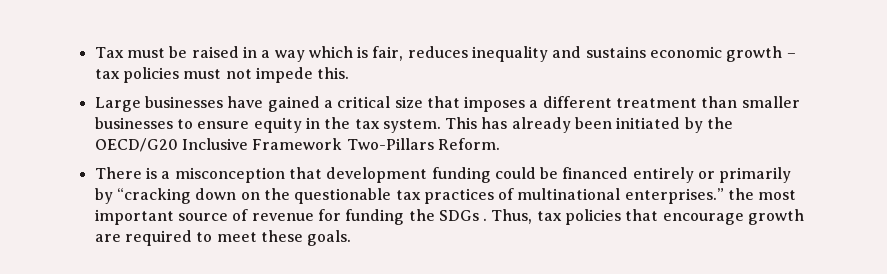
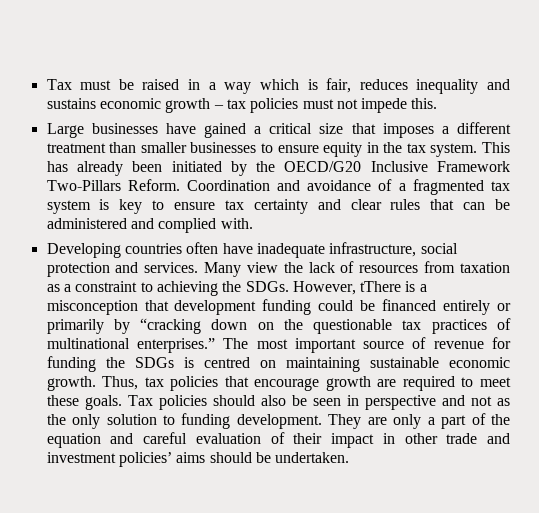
- This has already been initiated by the OECD/G20 Inclusive Framework Two-Pillars Reform.
- There is a misconception that development funding could be financed entirely or primarily by “cracking down on the questionable tax practices of multinational enterprises.” the most important source of revenue for funding the SDGs .
+ This has already been initiated by the OECD/G20 Inclusive Framework Two-Pillars Reform. Coordination and avoidance of a fragmented tax system is key to ensure tax certainty and clear rules that can be administered and complied with.
+ Developing countries often have inadequate infrastructure, social protection and services. Many view the lack of resources from taxation as a constraint to achieving the SDGs. However, tThere is a misconception that development funding could be financed entirely or primarily by “cracking down on the questionable tax practices of multinational enterprises.” The most important source of revenue for funding the SDGs is centred on maintaining sustainable economic growth.
+ Tax policies should also be seen in perspective and not as the only solution to funding development. They are only a part of the equation and careful evaluation of their impact in other trade and investment policies’ aims should be undertaken.

